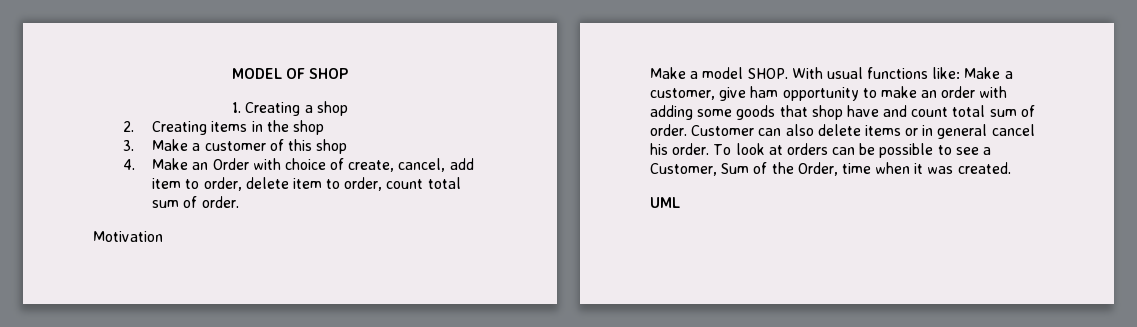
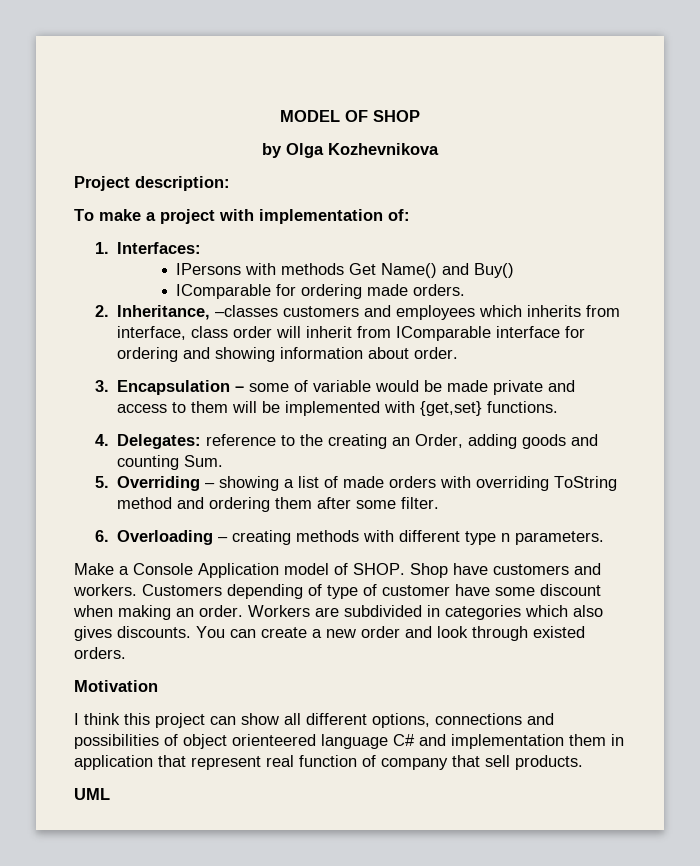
- 1. Creating a shop
- 2. Creating items in the shop
- 3. Make a customer of this shop
- 4. Make an Order with choice of create, cancel, add item to order, delete item to order, count total sum of order.
+ by Olga Kozhevnikova
+ Project description:
+ To make a project with implementation of:
+ 1. Interfaces:
+ IPersons with methods Get Name() and Buy()
+ IComparable for ordering made orders.
+ 2. Inheritance, –classes customers and employees which inherits from interface, class order will inherit from IComparable interface for ordering and showing information about order.
+ 3. Encapsulation – some of variable would be made private and access to them will be implemented with {get,set} functions.
+ 4. Delegates: reference to the creating an Order, adding goods and counting Sum.
+ 5. Overriding – showing a list of made orders with overriding ToString method and ordering them after some filter.
+ 6. Overloading – creating methods with different type n parameters.
+ Make a Console Application model of SHOP. Shop have customers and workers. Customers depending of type of customer have some discount when making an order. Workers are subdivided in categories which also gives discounts. You can create a new order and look through existed orders.
  Motivation
- Make a model SHOP. With usual functions like: Make a customer, give ham opportunity to make an order with adding some goods that shop have and count total sum of order. Customer can also delete items or in general cancel his order. To look at orders can be possible to see a Customer, Sum of the Order, time when it was created.
+ I think this project can show all different options, connections and possibilities of object orienteered language C# and implementation them in application that represent real function of company that sell products.

